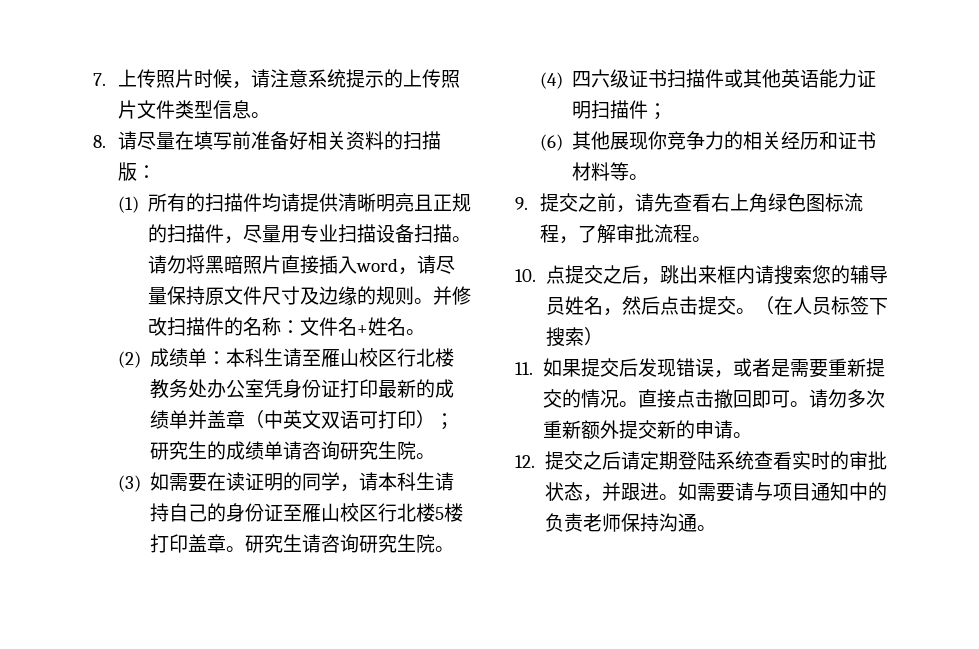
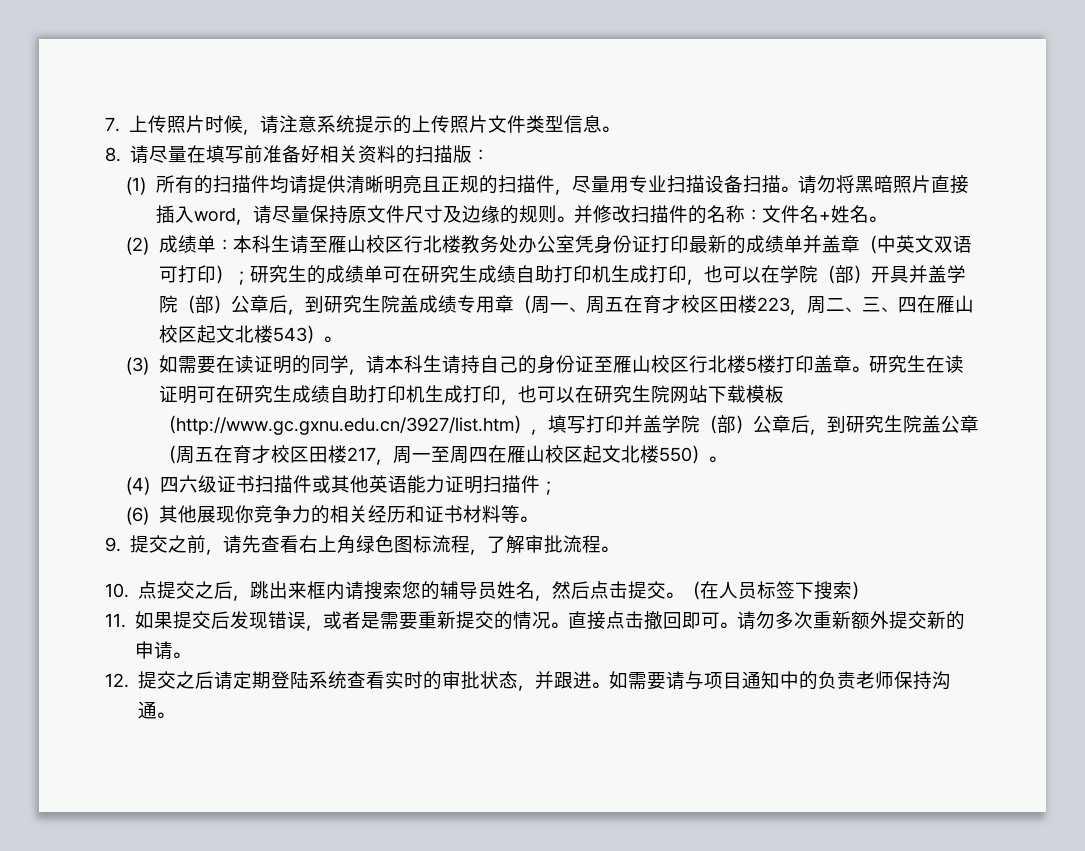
- (2)成绩单：本科生请至雁山校区行北楼教务处办公室凭身份证打印最新的成绩单并盖章（中英文双语可打印）；研究生的成绩单请咨询研究生院。
+ (2)成绩单：本科生请至雁山校区行北楼教务处办公室凭身份证打印最新的成绩单并盖章（中英文双语可打印）；研究生的成绩单可在研究生成绩自助打印机生成打印，也可以在学院（部）开具并盖学院（部）公章后，到研究生院盖成绩专用章（周一、周五在育才校区田楼223，周二、三、四在雁山校区起文北楼543）。
- 研究生请咨询研究生院。
+ 研究生在读证明可在研究生成绩自助打印机生成打印，也可以在研究生院网站下载模板（http://www.gc.gxnu.edu.cn/3927/list.htm），填写打印并盖学院（部）公章后，到研究生院盖公章（周五在育才校区田楼217，周一至周四在雁山校区起文北楼550）。

